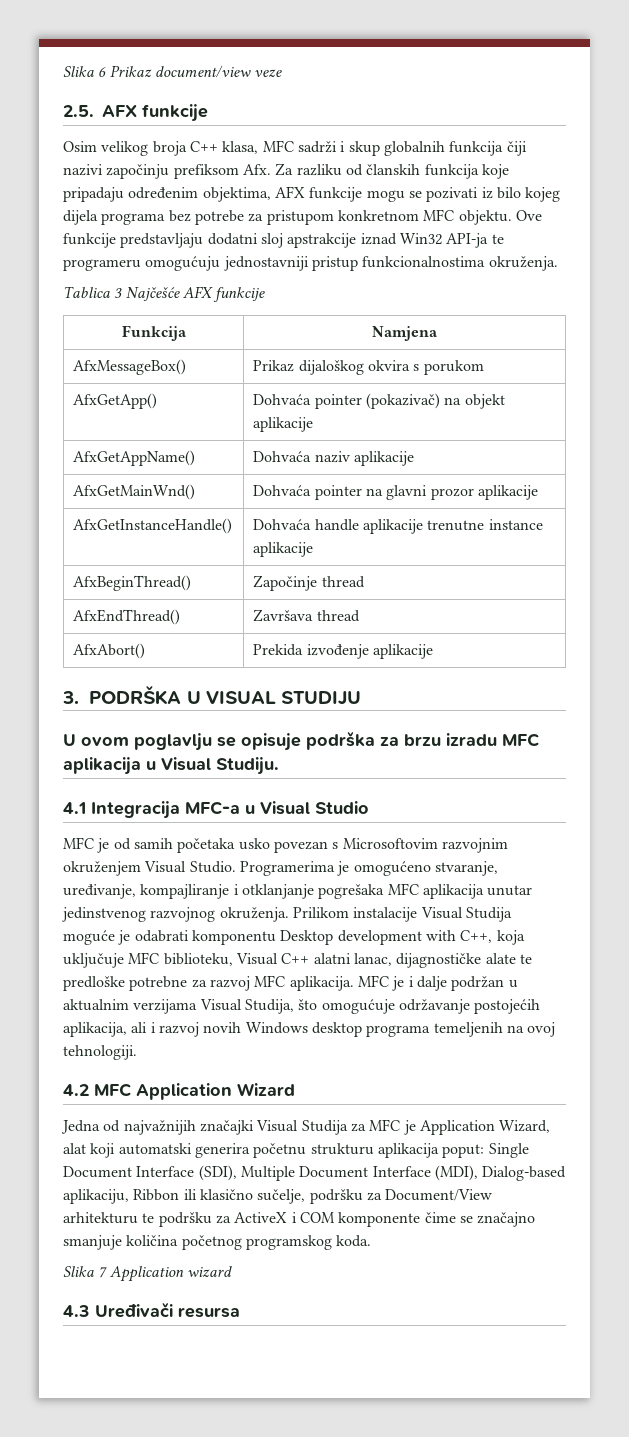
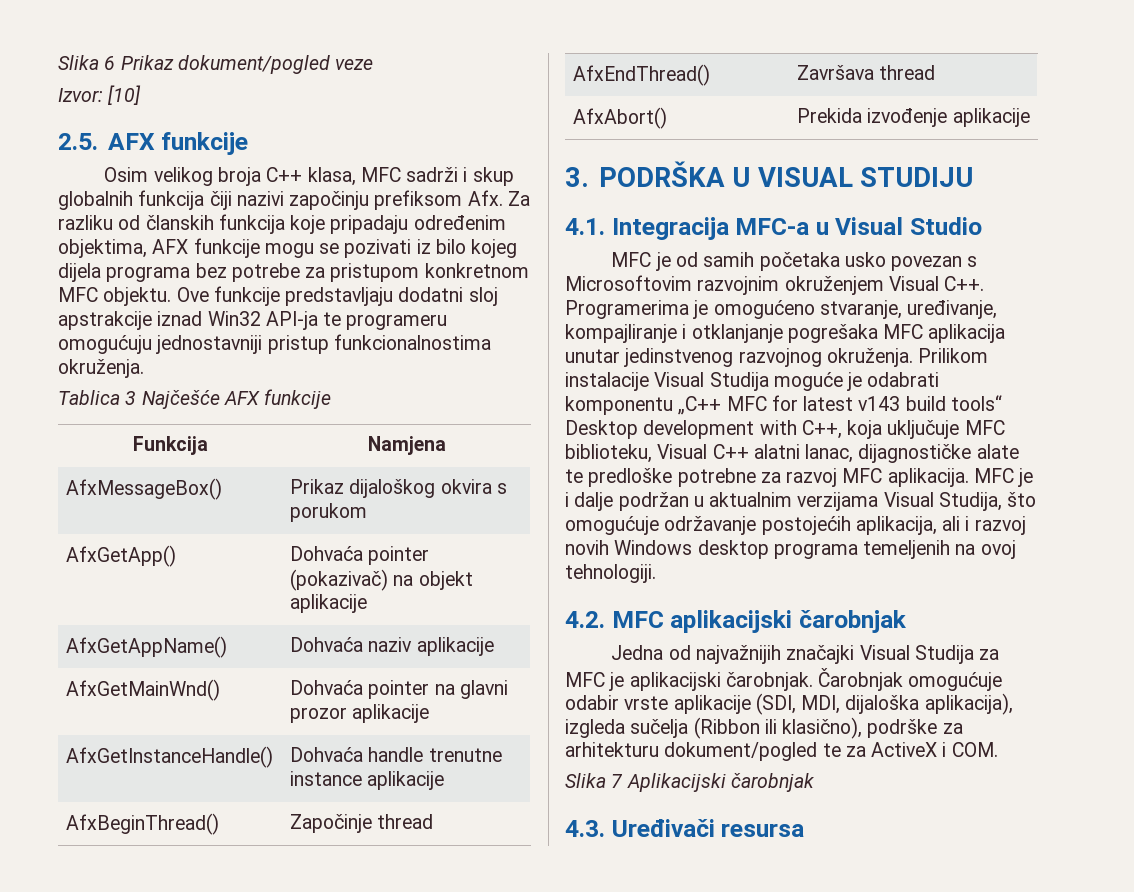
- Slika 6 Prikaz document/view veze
+ Slika 6 Prikaz dokument/pogled veze
+ Izvor: [10]
- AfxGetInstanceHandle() | Dohvaća handle aplikacije trenutne instance aplikacije
+ AfxGetInstanceHandle() | Dohvaća handle trenutne instance aplikacije
- U ovom poglavlju se opisuje podrška za brzu izradu MFC aplikacija u Visual Studiju.
- 4.1 Integracija MFC-a u Visual Studio
+ 4.1. Integracija MFC-a u Visual Studio
- MFC je od samih početaka usko povezan s Microsoftovim razvojnim okruženjem Visual Studio. Programerima je omogućeno stvaranje, uređivanje, kompajliranje i otklanjanje pogrešaka MFC aplikacija unutar jedinstvenog razvojnog okruženja.
+ MFC je od samih početaka usko povezan s Microsoftovim razvojnim okruženjem Visual C++. Programerima je omogućeno stvaranje, uređivanje, kompajliranje i otklanjanje pogrešaka MFC aplikacija unutar jedinstvenog razvojnog okruženja.
- Prilikom instalacije Visual Studija moguće je odabrati komponentu Desktop development with C++, koja uključuje MFC biblioteku, Visual C++ alatni lanac, dijagnostičke alate te predloške potrebne za razvoj MFC aplikacija.
+ Prilikom instalacije Visual Studija moguće je odabrati komponentu „C++ MFC for latest v143 build tools“ Desktop development with C++, koja uključuje MFC biblioteku, Visual C++ alatni lanac, dijagnostičke alate te predloške potrebne za razvoj MFC aplikacija.
- 4.2 MFC Application Wizard
+ 4.2. MFC aplikacijski čarobnjak
- Jedna od najvažnijih značajki Visual Studija za MFC je Application Wizard, alat koji automatski generira početnu strukturu aplikacija poput: Single Document Interface (SDI), Multiple Document Interface (MDI), Dialog-based aplikaciju, Ribbon ili klasično sučelje, podršku za Document/View arhitekturu te podršku za ActiveX i COM komponente čime se značajno smanjuje količina početnog programskog koda.
+ Jedna od najvažnijih značajki Visual Studija za MFC je aplikacijski čarobnjak. Čarobnjak omogućuje odabir vrste aplikacije (SDI, MDI, dijaloška aplikacija), izgleda sučelja (Ribbon ili klasično), podrške za arhitekturu dokument/pogled te za ActiveX i COM.
- Slika 7 Application wizard
- 4.3 Uređivači resursa
+ Slika 7 Aplikacijski čarobnjak
+ 4.3. Uređivači resursa

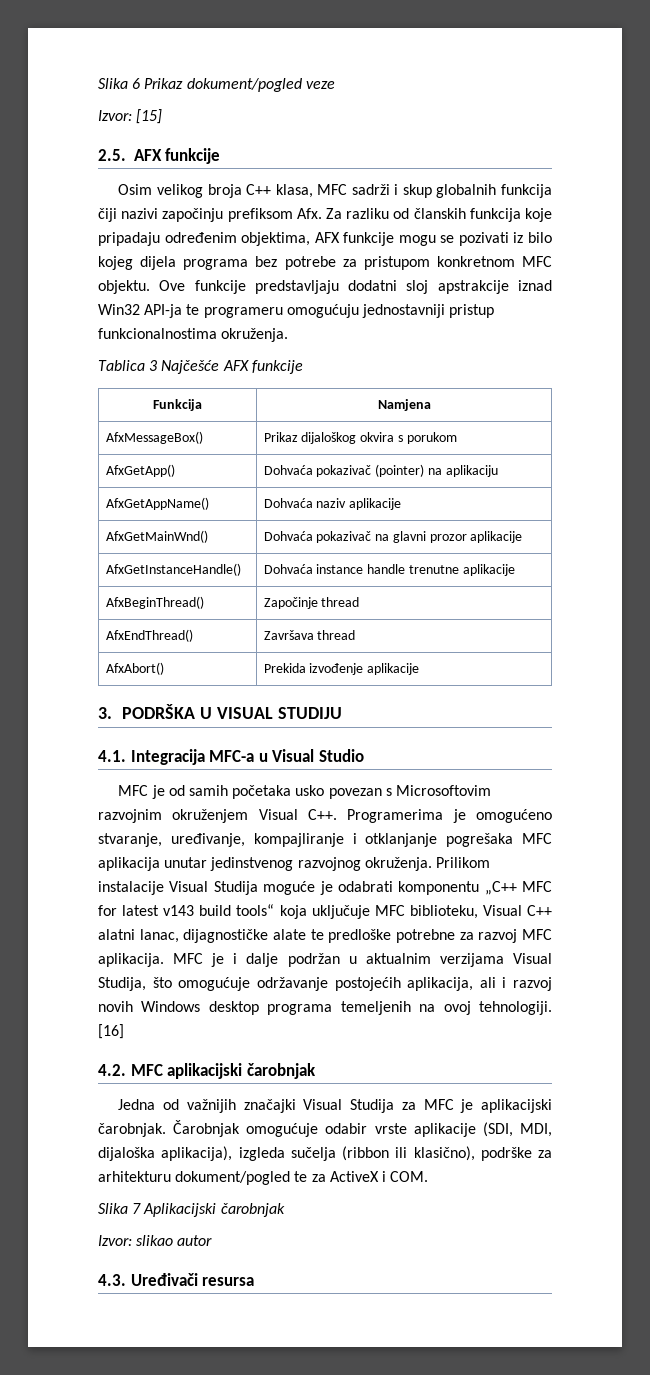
- Izvor: [10]
+ Izvor: [15]
- AfxGetApp() | Dohvaća pointer (pokazivač) na objekt aplikacije
+ AfxGetApp() | Dohvaća pokazivač (pointer) na aplikaciju
- AfxGetMainWnd() | Dohvaća pointer na glavni prozor aplikacije
+ AfxGetMainWnd() | Dohvaća pokazivač na glavni prozor aplikacije
- AfxGetInstanceHandle() | Dohvaća handle trenutne instance aplikacije
+ AfxGetInstanceHandle() | Dohvaća instance handle trenutne aplikacije
- Prilikom instalacije Visual Studija moguće je odabrati komponentu „C++ MFC for latest v143 build tools“ Desktop development with C++, koja uključuje MFC biblioteku, Visual C++ alatni lanac, dijagnostičke alate te predloške potrebne za razvoj MFC aplikacija.
+ Prilikom instalacije Visual Studija moguće je odabrati komponentu „C++ MFC for latest v143 build tools“ koja uključuje MFC biblioteku, Visual C++ alatni lanac, dijagnostičke alate te predloške potrebne za razvoj MFC aplikacija.
+ [16]
- Jedna od najvažnijih značajki Visual Studija za MFC je aplikacijski čarobnjak.
+ Jedna od važnijih značajki Visual Studija za MFC je aplikacijski čarobnjak.
- Čarobnjak omogućuje odabir vrste aplikacije (SDI, MDI, dijaloška aplikacija), izgleda sučelja (Ribbon ili klasično), podrške za arhitekturu dokument/pogled te za ActiveX i COM.
+ Čarobnjak omogućuje odabir vrste aplikacije (SDI, MDI, dijaloška aplikacija), izgleda sučelja (ribbon ili klasično), podrške za arhitekturu dokument/pogled te za ActiveX i COM.
+ Izvor: slikao autor

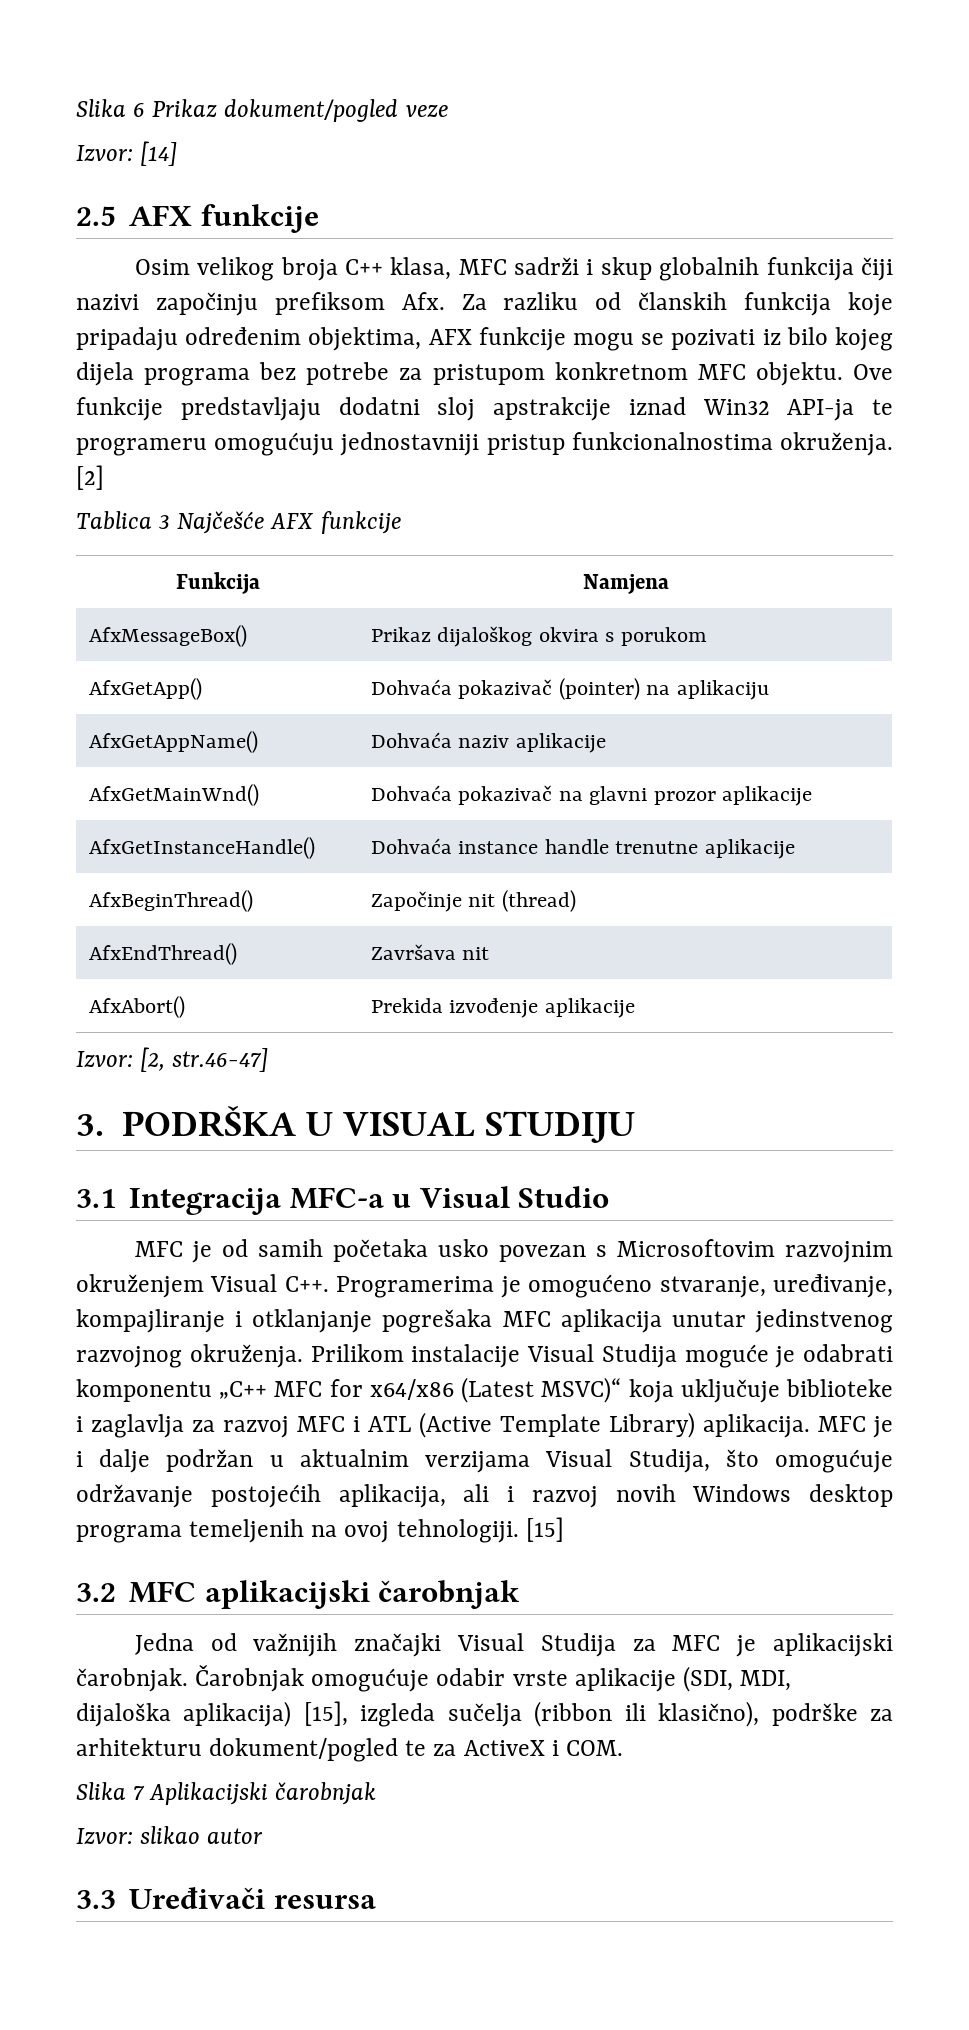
- Izvor: [15]
- 2.5. AFX funkcije
+ Izvor: [14]
+ 2.5 AFX funkcije
+ [2]
- AfxBeginThread() | Započinje thread
+ AfxBeginThread() | Započinje nit (thread)
- AfxEndThread() | Završava thread
+ AfxEndThread() | Završava nit
+ Izvor: [2, str.46-47]
- 4.1. Integracija MFC-a u Visual Studio
+ 3.1 Integracija MFC-a u Visual Studio
- Prilikom instalacije Visual Studija moguće je odabrati komponentu „C++ MFC for latest v143 build tools“ koja uključuje MFC biblioteku, Visual C++ alatni lanac, dijagnostičke alate te predloške potrebne za razvoj MFC aplikacija.
+ Prilikom instalacije Visual Studija moguće je odabrati komponentu „C++ MFC for x64/x86 (Latest MSVC)“ koja uključuje biblioteke i zaglavlja za razvoj MFC i ATL (Active Template Library) aplikacija.
- [16]
- 4.2. MFC aplikacijski čarobnjak
+ [15]
+ 3.2 MFC aplikacijski čarobnjak
- Čarobnjak omogućuje odabir vrste aplikacije (SDI, MDI, dijaloška aplikacija), izgleda sučelja (ribbon ili klasično), podrške za arhitekturu dokument/pogled te za ActiveX i COM.
+ Čarobnjak omogućuje odabir vrste aplikacije (SDI, MDI, dijaloška aplikacija) [15], izgleda sučelja (ribbon ili klasično), podrške za arhitekturu dokument/pogled te za ActiveX i COM.
- 4.3. Uređivači resursa
+ 3.3 Uređivači resursa

